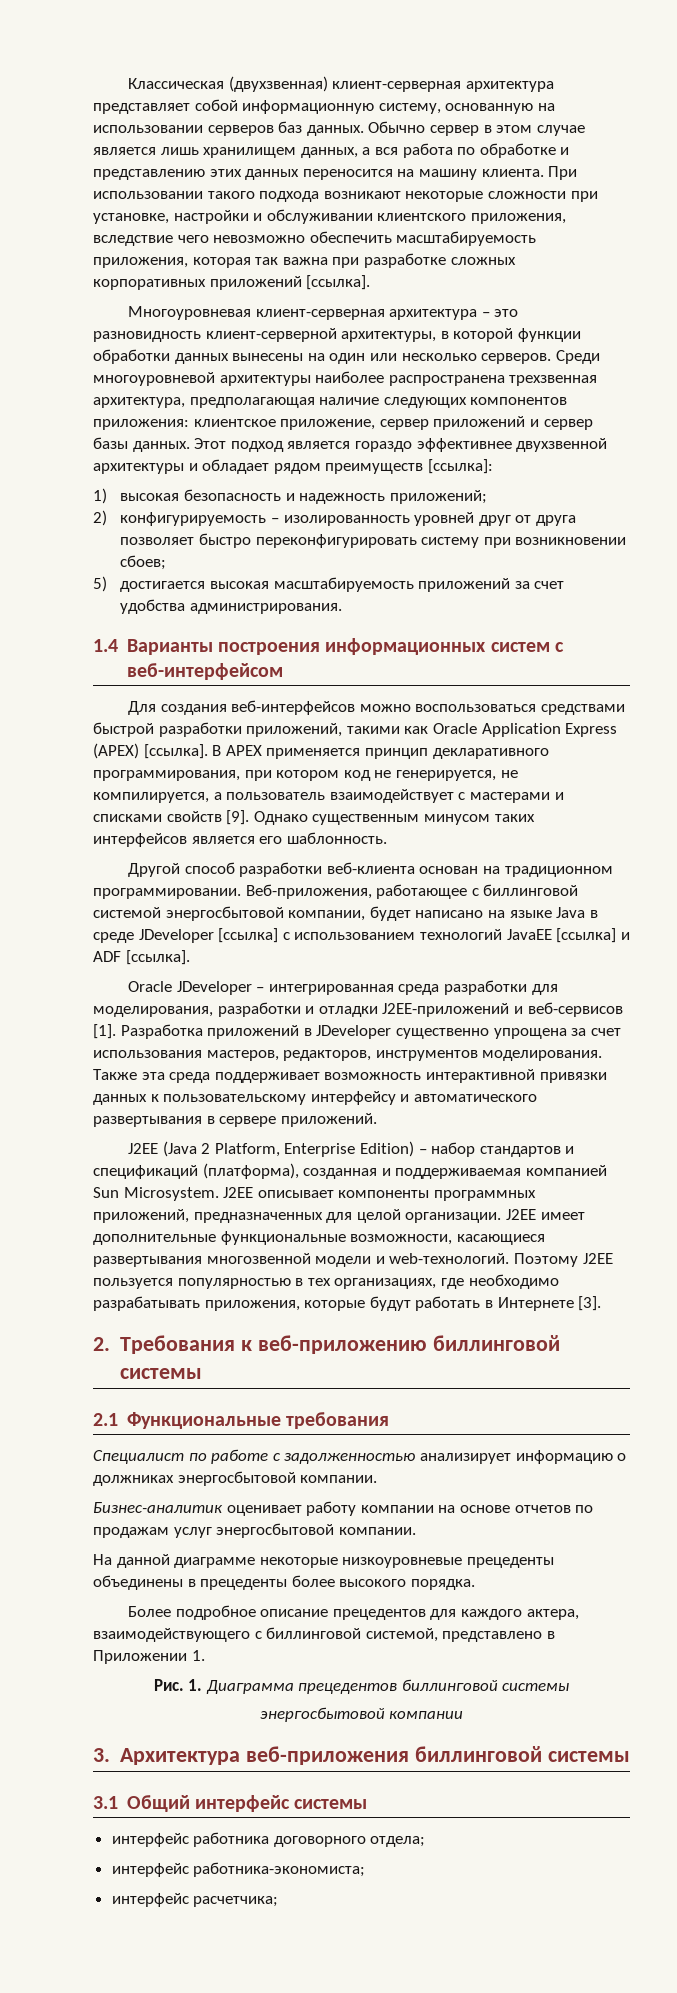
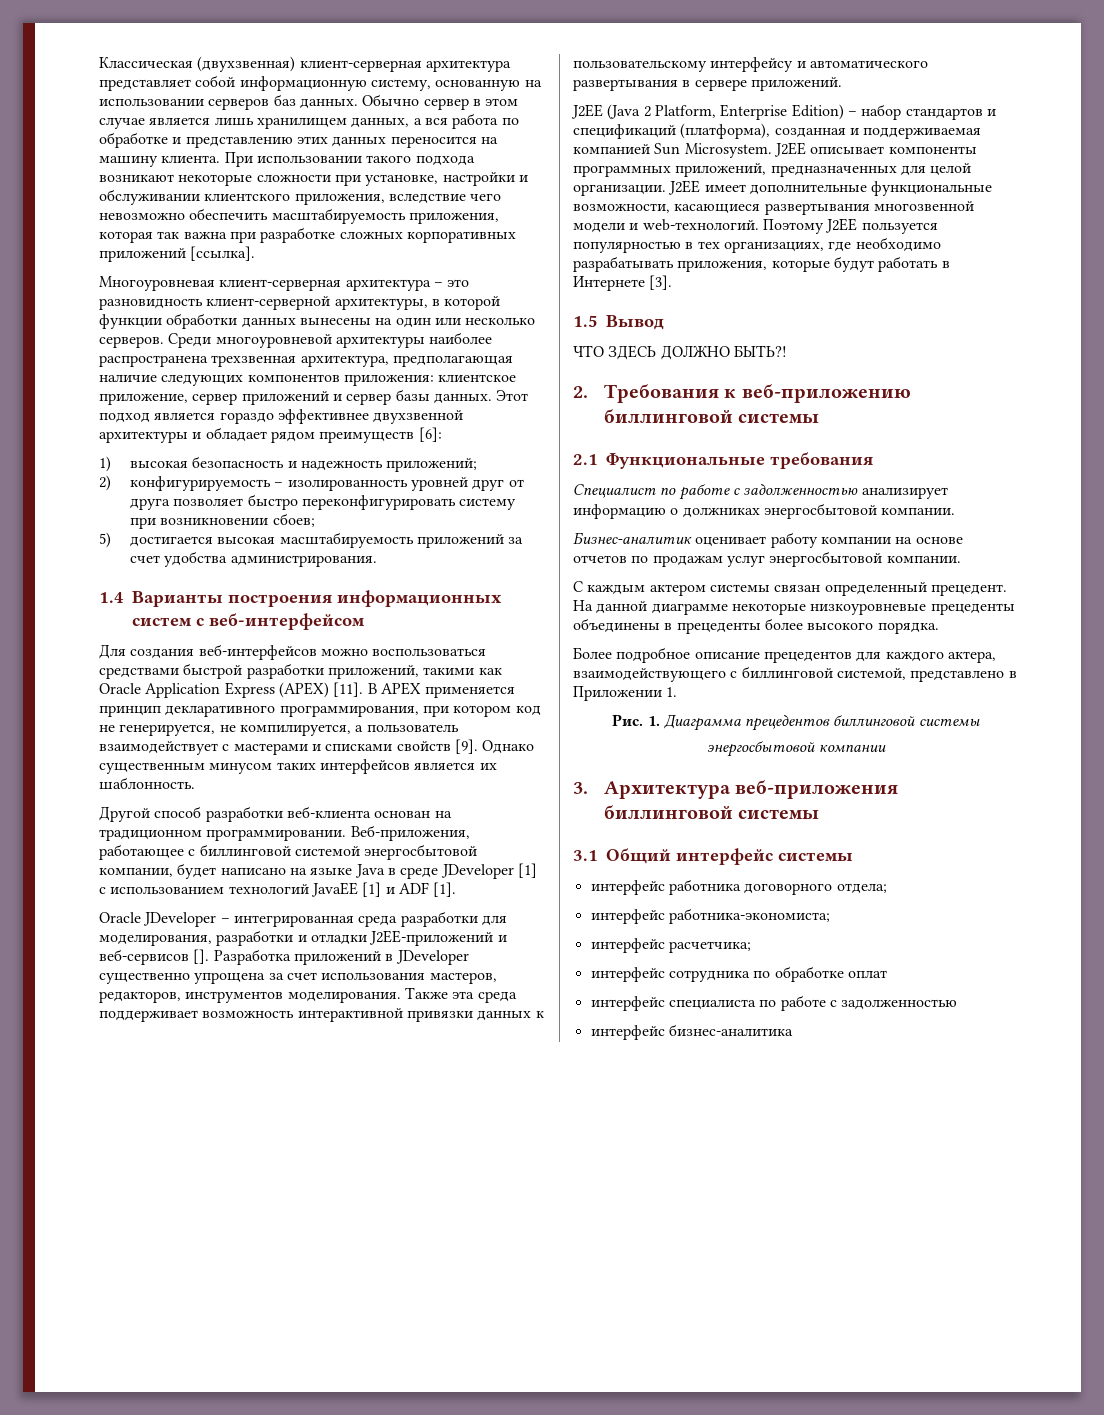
- Этот подход является гораздо эффективнее двухзвенной архитектуры и обладает рядом преимуществ [ссылка]:
+ Этот подход является гораздо эффективнее двухзвенной архитектуры и обладает рядом преимуществ [6]:
- Для создания веб-интерфейсов можно воспользоваться средствами быстрой разработки приложений, такими как Oracle Application Express (APEX) [ссылка].
+ Для создания веб-интерфейсов можно воспользоваться средствами быстрой разработки приложений, такими как Oracle Application Express (APEX) [11].
- Однако существенным минусом таких интерфейсов является его шаблонность.
+ Однако существенным минусом таких интерфейсов является их шаблонность.
- Веб-приложения, работающее с биллинговой системой энергосбытовой компании, будет написано на языке Java в среде JDeveloper [ссылка] с использованием технологий JavaEE [ссылка] и ADF [ссылка].
+ Веб-приложения, работающее с биллинговой системой энергосбытовой компании, будет написано на языке Java в среде JDeveloper [1] с использованием технологий JavaEE [1] и ADF [1].
- Oracle JDeveloper – интегрированная среда разработки для моделирования, разработки и отладки J2EE-приложений и веб-сервисов [1].
+ Oracle JDeveloper – интегрированная среда разработки для моделирования, разработки и отладки J2EE-приложений и веб-сервисов [].
+ 1.5 Вывод
+ ЧТО ЗДЕСЬ ДОЛЖНО БЫТЬ?!
+ С каждым актером системы связан определенный прецедент.
+ интерфейс сотрудника по обработке оплат
+ интерфейс специалиста по работе с задолженностью
+ интерфейс бизнес-аналитика

